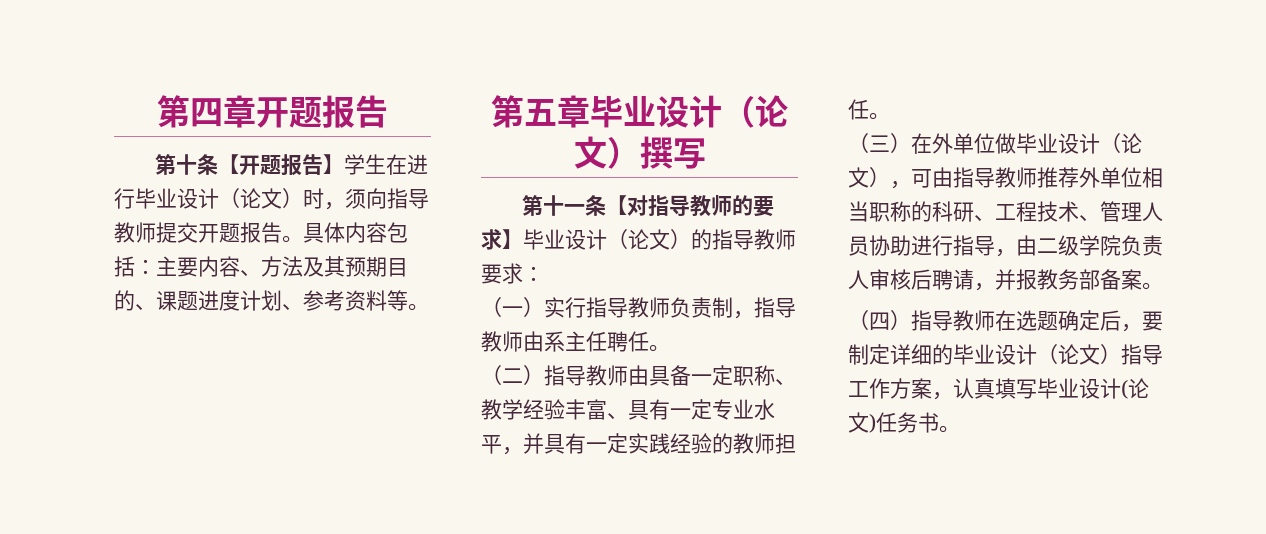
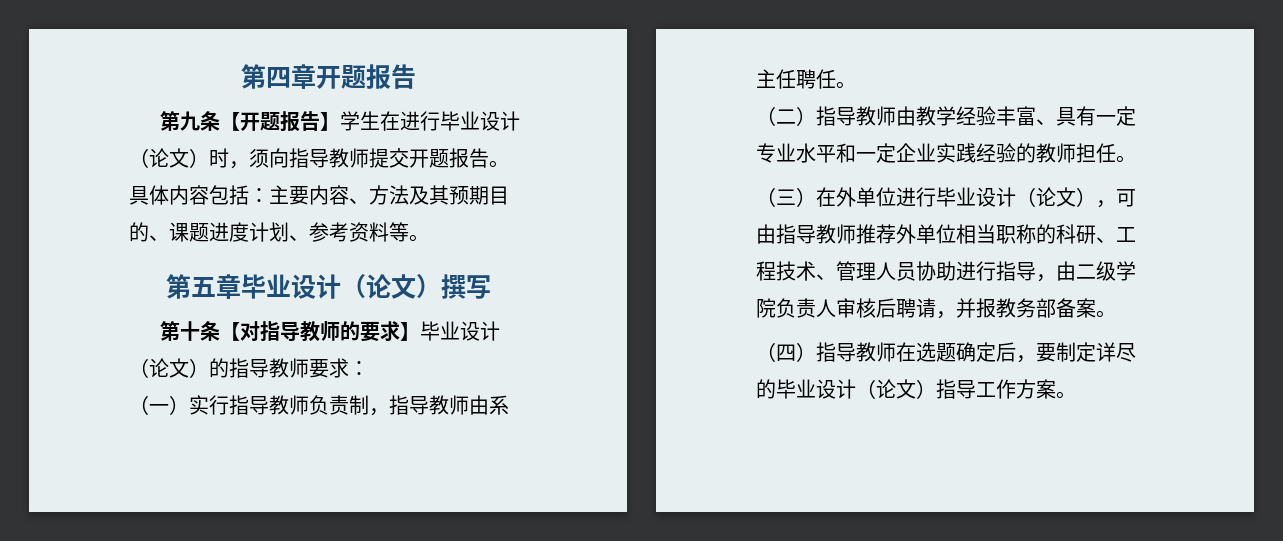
- 第十条【开题报告】学生在进行毕业设计（论文）时，须向指导教师提交开题报告。
+ 第九条【开题报告】学生在进行毕业设计（论文）时，须向指导教师提交开题报告。
- 第十一条【对指导教师的要求】毕业设计（论文）的指导教师要求：
+ 第十条【对指导教师的要求】毕业设计（论文）的指导教师要求：
- （二）指导教师由具备一定职称、教学经验丰富、具有一定专业水平，并具有一定实践经验的教师担任。
+ （二）指导教师由教学经验丰富、具有一定专业水平和一定企业实践经验的教师担任。
- （三）在外单位做毕业设计（论文），可由指导教师推荐外单位相当职称的科研、工程技术、管理人员协助进行指导，由二级学院负责人审核后聘请，并报教务部备案。
+ （三）在外单位进行毕业设计（论文），可由指导教师推荐外单位相当职称的科研、工程技术、管理人员协助进行指导，由二级学院负责人审核后聘请，并报教务部备案。
- （四）指导教师在选题确定后，要制定详细的毕业设计（论文）指导工作方案，认真填写毕业设计(论文)任务书。
+ （四）指导教师在选题确定后，要制定详尽的毕业设计（论文）指导工作方案。

